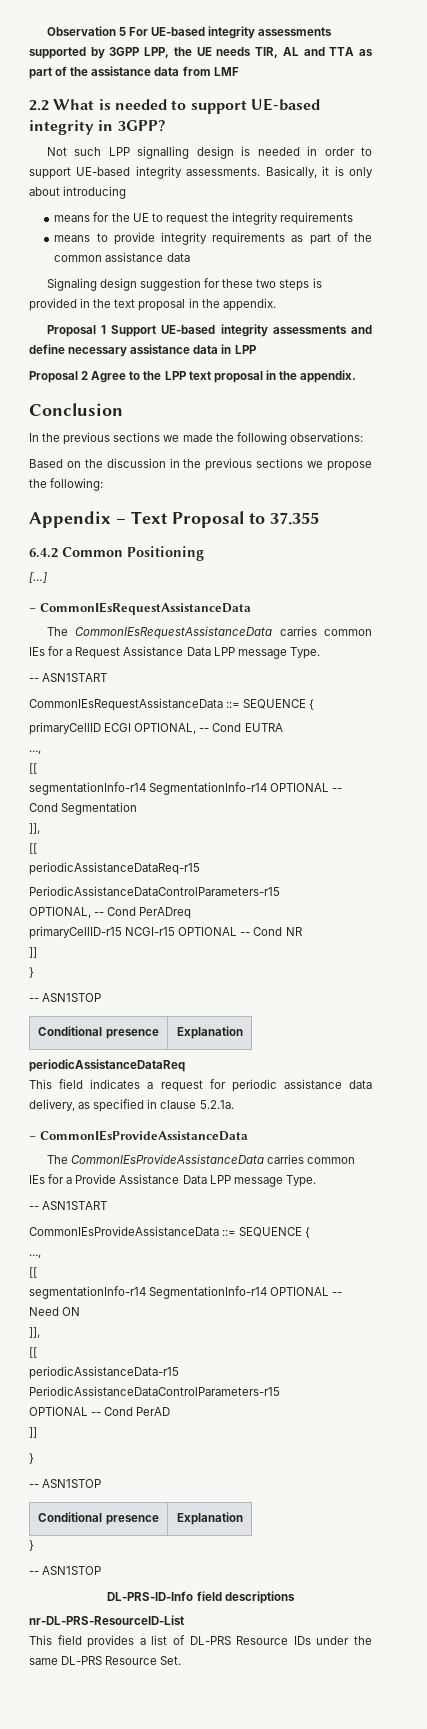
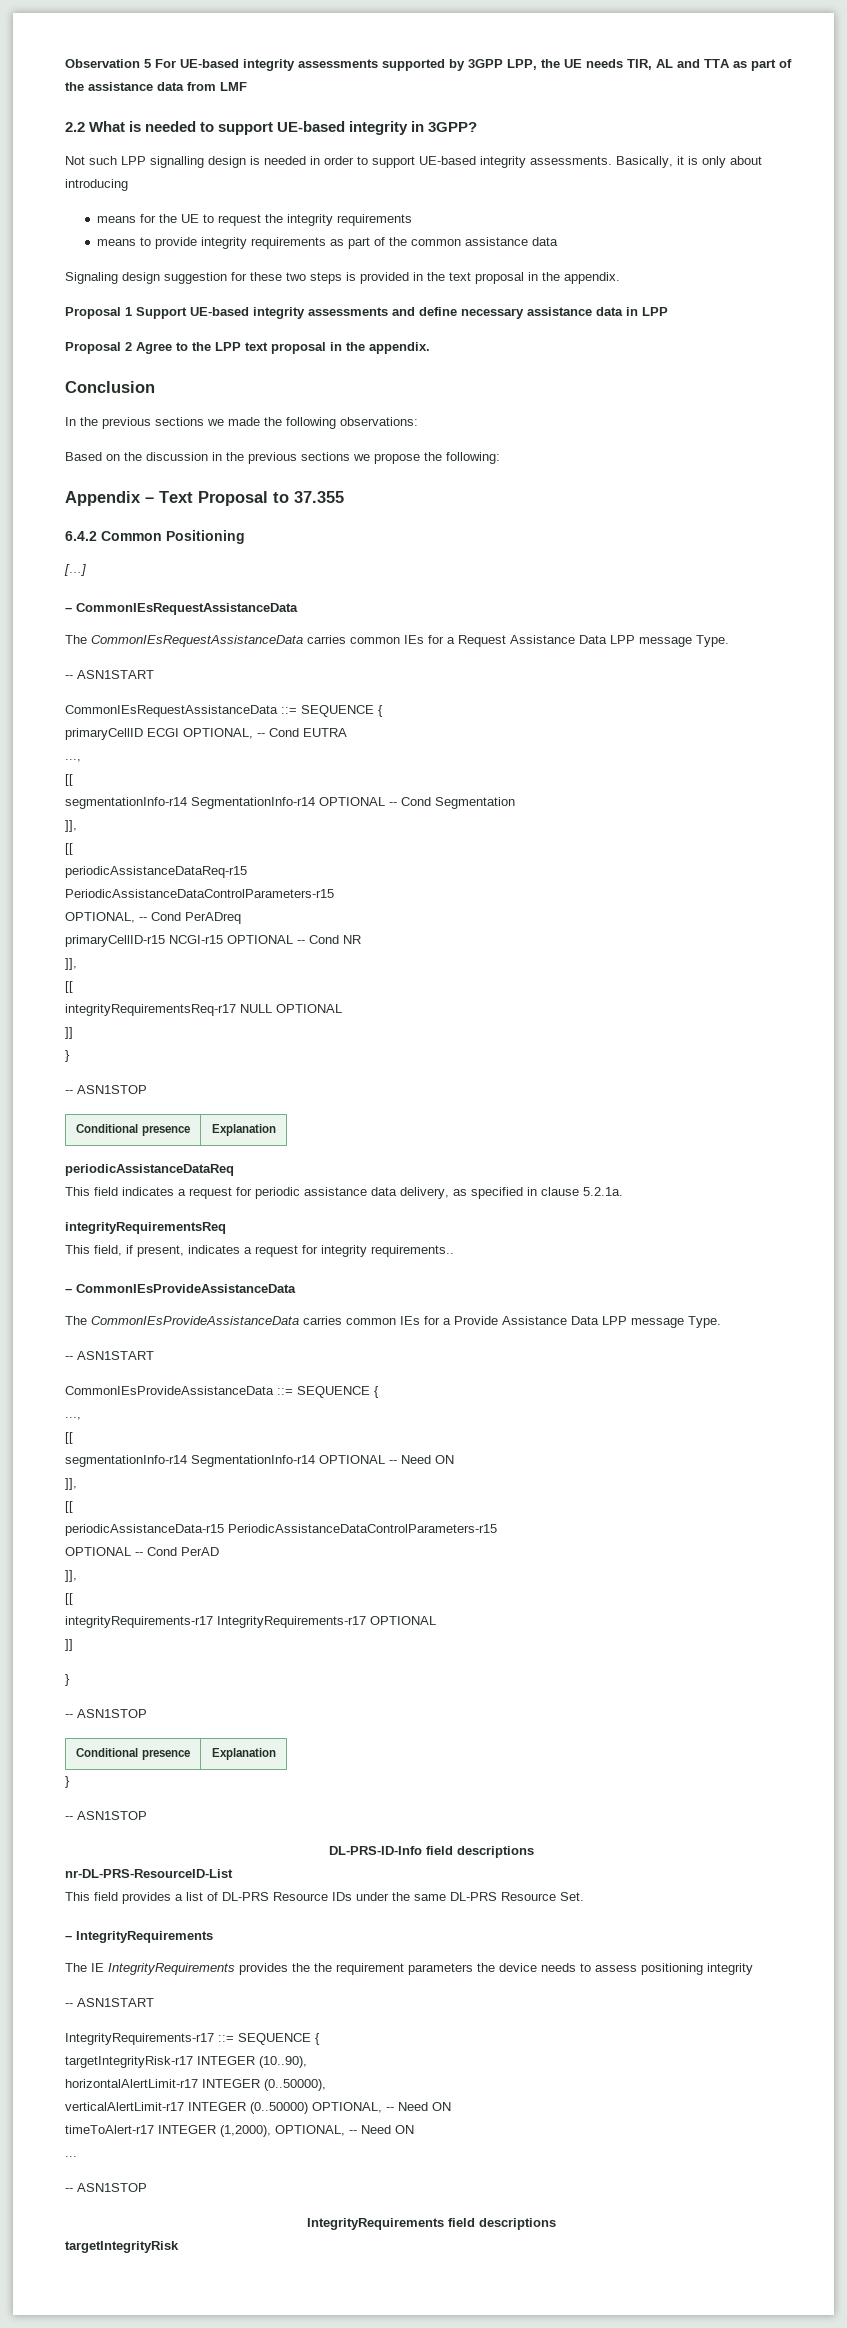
  primaryCellID-r15 NCGI-r15 OPTIONAL -- Cond NR
+ ]],
+ [[
+ integrityRequirementsReq-r17 NULL OPTIONAL
+ integrityRequirementsReq
+ This field, if present, indicates a request for integrity requirements..
  OPTIONAL -- Cond PerAD
+ ]],
+ [[
+ integrityRequirements-r17 IntegrityRequirements-r17 OPTIONAL
+ – IntegrityRequirements
+ The IE IntegrityRequirements provides the the requirement parameters the device needs to assess positioning integrity
+ -- ASN1START
+ IntegrityRequirements-r17 ::= SEQUENCE {
+ targetIntegrityRisk-r17 INTEGER (10..90),
+ horizontalAlertLimit-r17 INTEGER (0..50000),
+ verticalAlertLimit-r17 INTEGER (0..50000) OPTIONAL, -- Need ON
+ timeToAlert-r17 INTEGER (1,2000), OPTIONAL, -- Need ON
+ ...
+ -- ASN1STOP
+ IntegrityRequirements field descriptions
+ targetIntegrityRisk

